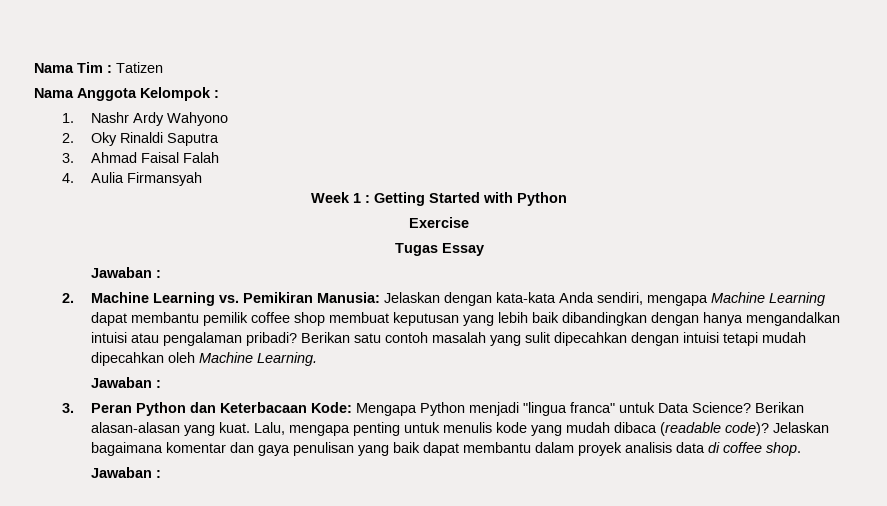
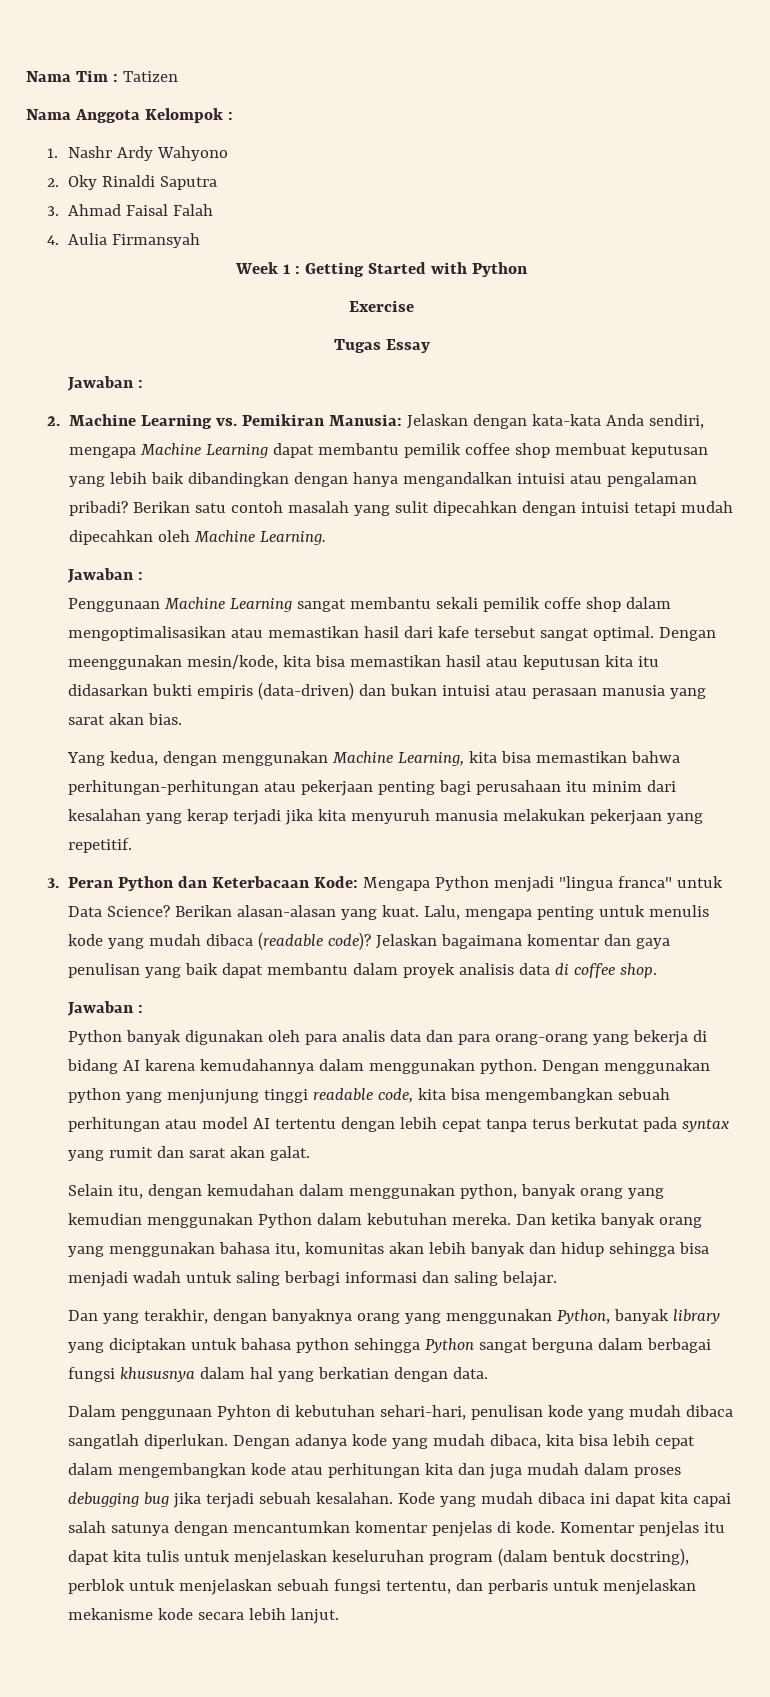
+ Penggunaan Machine Learning sangat membantu sekali pemilik coffe shop dalam mengoptimalisasikan atau memastikan hasil dari kafe tersebut sangat optimal. Dengan meenggunakan mesin/kode, kita bisa memastikan hasil atau keputusan kita itu didasarkan bukti empiris (data-driven) dan bukan intuisi atau perasaan manusia yang sarat akan bias.
+ Yang kedua, dengan menggunakan Machine Learning, kita bisa memastikan bahwa perhitungan-perhitungan atau pekerjaan penting bagi perusahaan itu minim dari kesalahan yang kerap terjadi jika kita menyuruh manusia melakukan pekerjaan yang repetitif.
+ Python banyak digunakan oleh para analis data dan para orang-orang yang bekerja di bidang AI karena kemudahannya dalam menggunakan python. Dengan menggunakan python yang menjunjung tinggi readable code, kita bisa mengembangkan sebuah perhitungan atau model AI tertentu dengan lebih cepat tanpa terus berkutat pada syntax yang rumit dan sarat akan galat.
+ Selain itu, dengan kemudahan dalam menggunakan python, banyak orang yang kemudian menggunakan Python dalam kebutuhan mereka. Dan ketika banyak orang yang menggunakan bahasa itu, komunitas akan lebih banyak dan hidup sehingga bisa menjadi wadah untuk saling berbagi informasi dan saling belajar.
+ Dan yang terakhir, dengan banyaknya orang yang menggunakan Python, banyak library yang diciptakan untuk bahasa python sehingga Python sangat berguna dalam berbagai fungsi khususnya dalam hal yang berkatian dengan data.
+ Dalam penggunaan Pyhton di kebutuhan sehari-hari, penulisan kode yang mudah dibaca sangatlah diperlukan. Dengan adanya kode yang mudah dibaca, kita bisa lebih cepat dalam mengembangkan kode atau perhitungan kita dan juga mudah dalam proses debugging bug jika terjadi sebuah kesalahan. Kode yang mudah dibaca ini dapat kita capai salah satunya dengan mencantumkan komentar penjelas di kode. Komentar penjelas itu dapat kita tulis untuk menjelaskan keseluruhan program (dalam bentuk docstring), perblok untuk menjelaskan sebuah fungsi tertentu, dan perbaris untuk menjelaskan mekanisme kode secara lebih lanjut.

